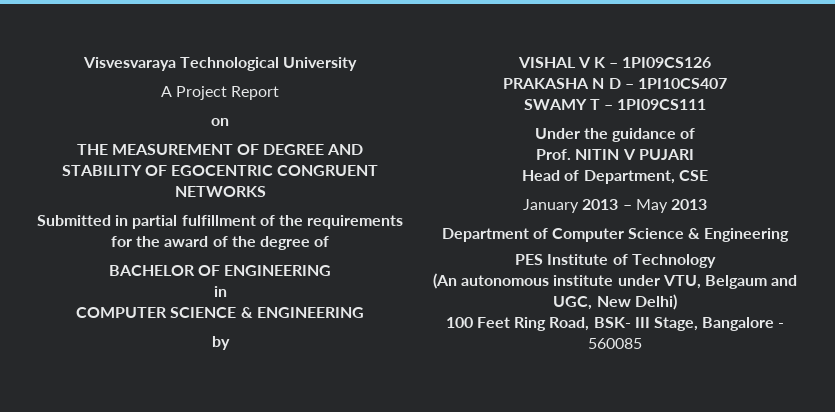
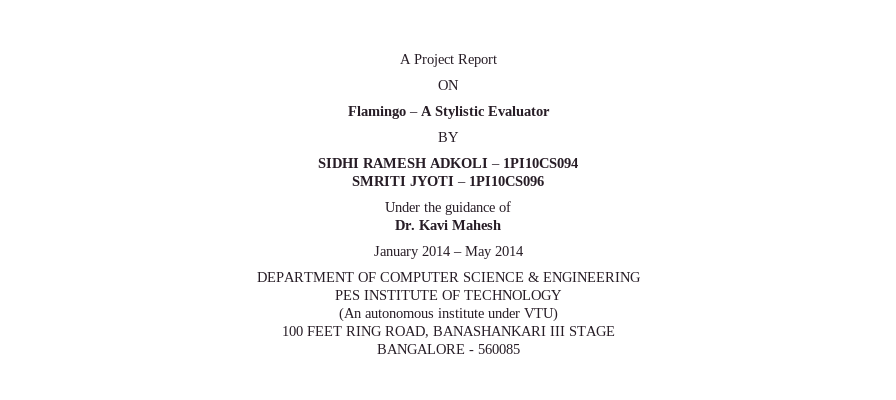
- Visvesvaraya Technological University
- on
- THE MEASUREMENT OF DEGREE AND STABILITY OF EGOCENTRIC CONGRUENT NETWORKS
- Submitted in partial fulfillment of the requirements for the award of the degree of
- BACHELOR OF ENGINEERING
- in
- COMPUTER SCIENCE & ENGINEERING
- by
- VISHAL V K – 1PI09CS126
- PRAKASHA N D – 1PI10CS407
- SWAMY T – 1PI09CS111
+ ON
+ Flamingo – A Stylistic Evaluator
+ BY
+ SIDHI RAMESH ADKOLI – 1PI10CS094
+ SMRITI JYOTI – 1PI10CS096
  Under the guidance of
- Prof. NITIN V PUJARI
- Head of Department, CSE
+ Dr. Kavi Mahesh
- January 2013 – May 2013
- Department of Computer Science & Engineering
- PES Institute of Technology
- (An autonomous institute under VTU, Belgaum and UGC, New Delhi)
- 100 Feet Ring Road, BSK- III Stage, Bangalore - 560085
+ January 2014 – May 2014
+ DEPARTMENT OF COMPUTER SCIENCE & ENGINEERING
+ PES INSTITUTE OF TECHNOLOGY
+ (An autonomous institute under VTU)
+ 100 FEET RING ROAD, BANASHANKARI III STAGE
+ BANGALORE - 560085

